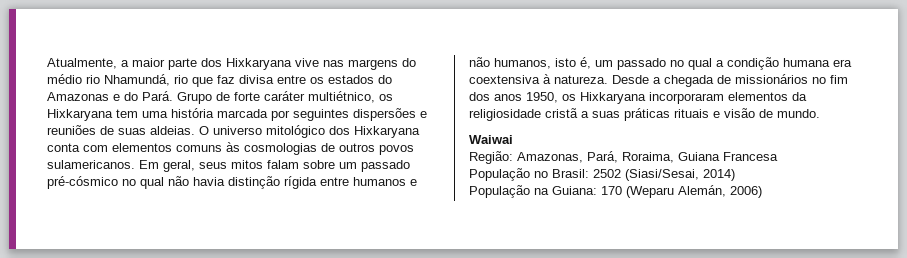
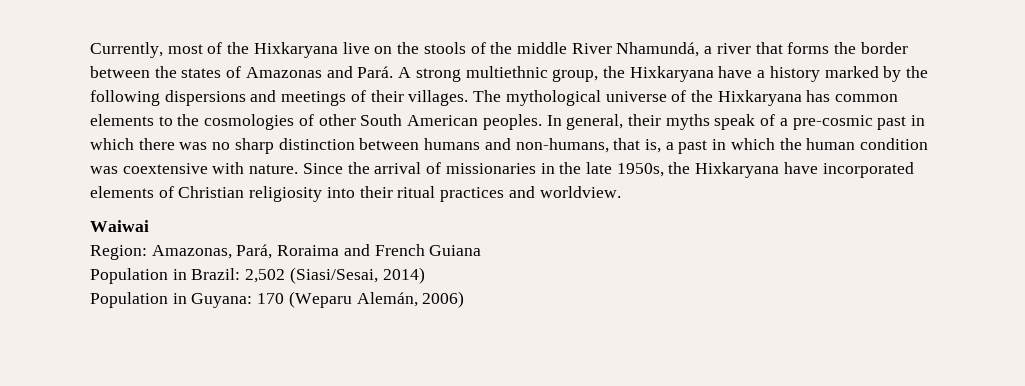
- Atualmente, a maior parte dos Hixkaryana vive nas margens do médio rio Nhamundá, rio que faz divisa entre os estados do Amazonas e do Pará. Grupo de forte caráter multiétnico, os Hixkaryana tem uma história marcada por seguintes dispersões e reuniões de suas aldeias. O universo mitológico dos Hixkaryana conta com elementos comuns às cosmologias de outros povos sulamericanos. Em geral, seus mitos falam sobre um passado pré-cósmico no qual não havia distinção rígida entre humanos e não humanos, isto é, um passado no qual a condição humana era coextensiva à natureza. Desde a chegada de missionários no fim dos anos 1950, os Hixkaryana incorporaram elementos da religiosidade cristã a suas práticas rituais e visão de mundo.
+ Currently, most of the Hixkaryana live on the stools of the middle River Nhamundá, a river that forms the border between the states of Amazonas and Pará. A strong multiethnic group, the Hixkaryana have a history marked by the following dispersions and meetings of their villages. The mythological universe of the Hixkaryana has common elements to the cosmologies of other South American peoples. In general, their myths speak of a pre-cosmic past in which there was no sharp distinction between humans and non-humans, that is, a past in which the human condition was coextensive with nature. Since the arrival of missionaries in the late 1950s, the Hixkaryana have incorporated elements of Christian religiosity into their ritual practices and worldview.
- Região: Amazonas, Pará, Roraima, Guiana Francesa
- População no Brasil: 2502 (Siasi/Sesai, 2014)
+ Region: Amazonas, Pará, Roraima and French Guiana
+ Population in Brazil: 2,502 (Siasi/Sesai, 2014)
- População na Guiana: 170 (Weparu Alemán, 2006)
+ Population in Guyana: 170 (Weparu Alemán, 2006)

